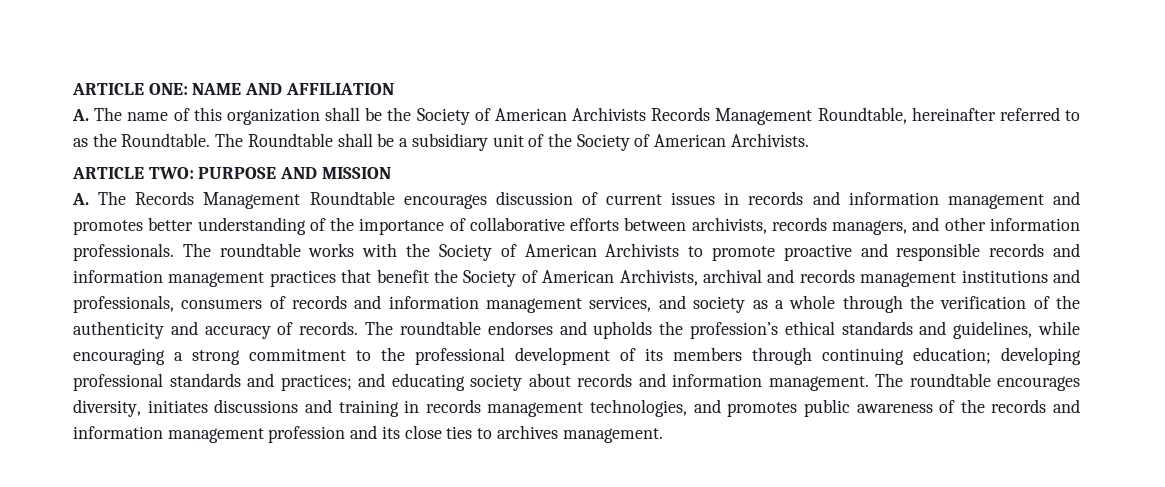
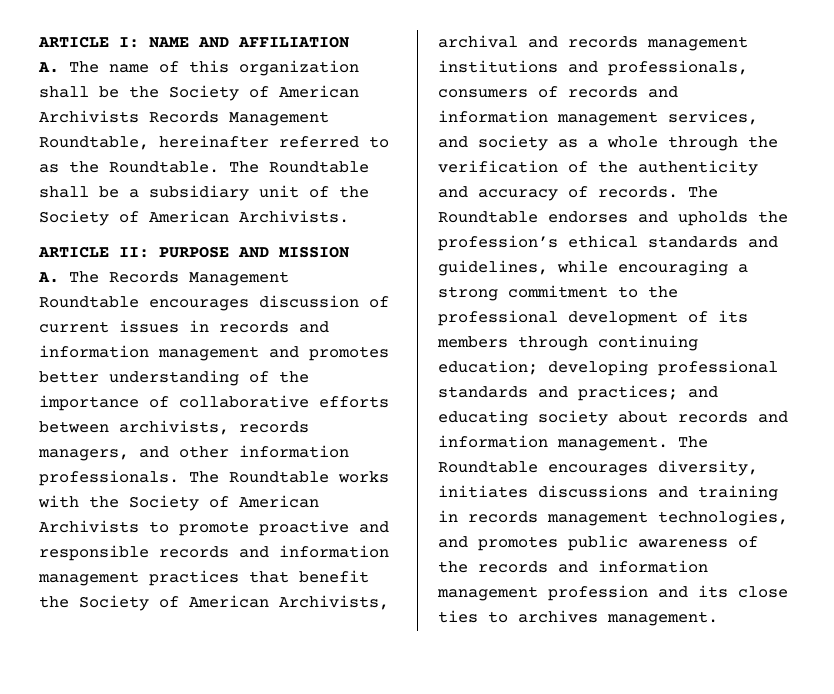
- ARTICLE ONE: NAME AND AFFILIATION
+ ARTICLE I: NAME AND AFFILIATION
- ARTICLE TWO: PURPOSE AND MISSION
+ ARTICLE II: PURPOSE AND MISSION
- The roundtable works with the Society of American Archivists to promote proactive and responsible records and information management practices that benefit the Society of American Archivists, archival and records management institutions and professionals, consumers of records and information management services, and society as a whole through the verification of the authenticity and accuracy of records.
+ The Roundtable works with the Society of American Archivists to promote proactive and responsible records and information management practices that benefit the Society of American Archivists, archival and records management institutions and professionals, consumers of records and information management services, and society as a whole through the verification of the authenticity and accuracy of records.
- The roundtable endorses and upholds the profession’s ethical standards and guidelines, while encouraging a strong commitment to the professional development of its members through continuing education; developing professional standards and practices; and educating society about records and information management.
+ The Roundtable endorses and upholds the profession’s ethical standards and guidelines, while encouraging a strong commitment to the professional development of its members through continuing education; developing professional standards and practices; and educating society about records and information management.
- The roundtable encourages diversity, initiates discussions and training in records management technologies, and promotes public awareness of the records and information management profession and its close ties to archives management.
+ The Roundtable encourages diversity, initiates discussions and training in records management technologies, and promotes public awareness of the records and information management profession and its close ties to archives management.

